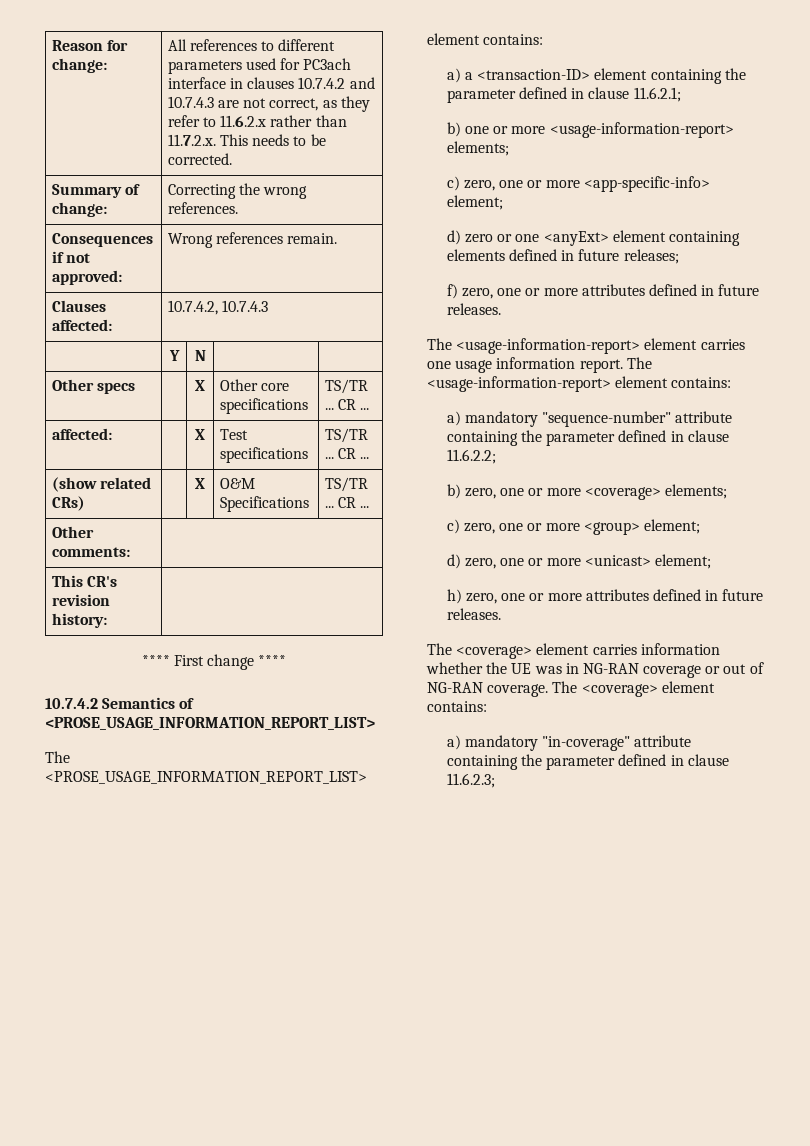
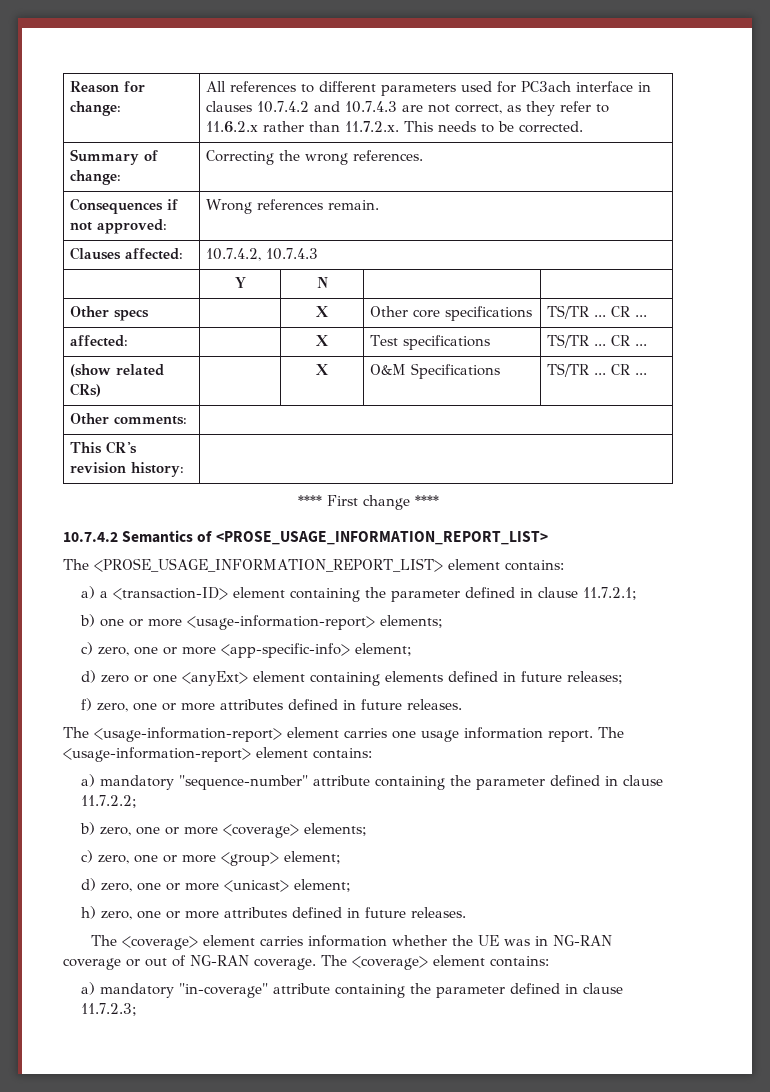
- a) a <transaction-ID> element containing the parameter defined in clause 11.6.2.1;
+ a) a <transaction-ID> element containing the parameter defined in clause 11.7.2.1;
- a) mandatory "sequence-number" attribute containing the parameter defined in clause 11.6.2.2;
+ a) mandatory "sequence-number" attribute containing the parameter defined in clause 11.7.2.2;
- a) mandatory "in-coverage" attribute containing the parameter defined in clause 11.6.2.3;
+ a) mandatory "in-coverage" attribute containing the parameter defined in clause 11.7.2.3;

